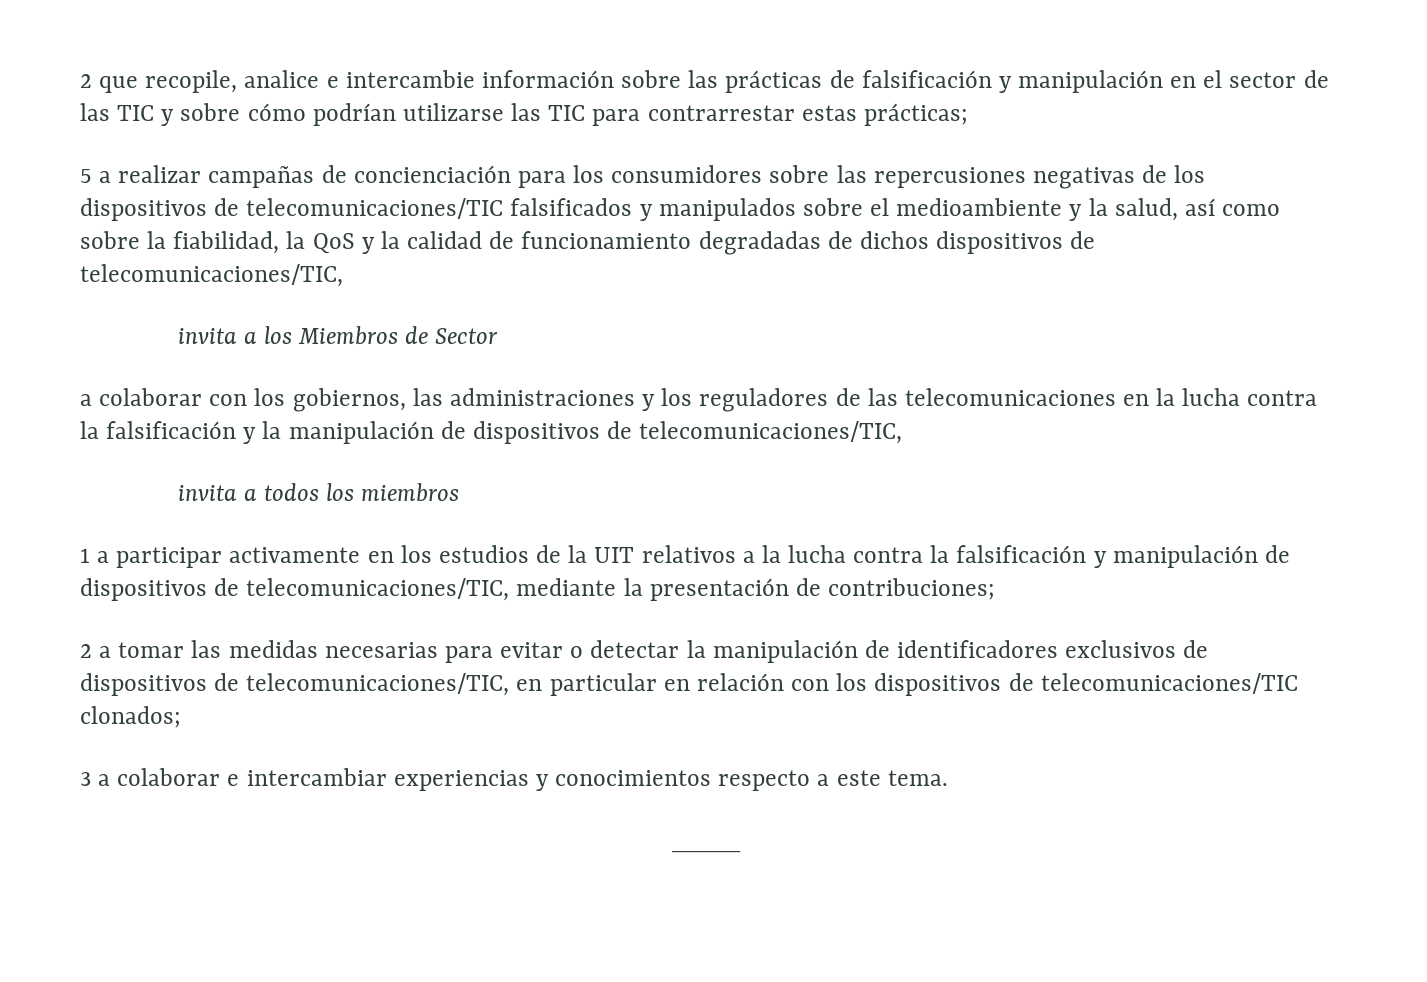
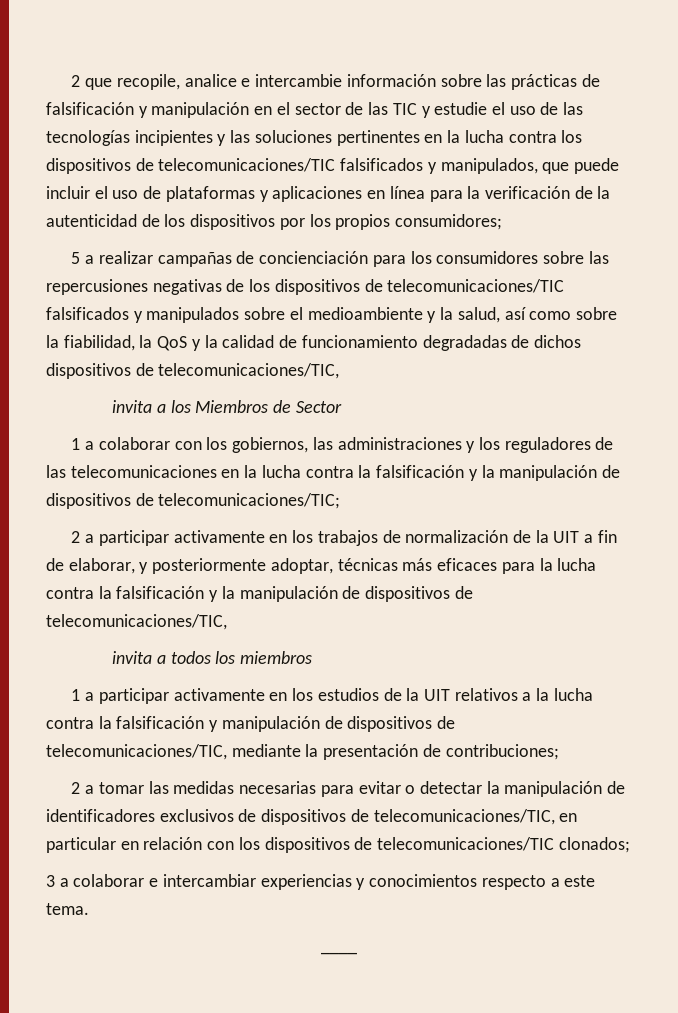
- 2 que recopile, analice e intercambie información sobre las prácticas de falsificación y manipulación en el sector de las TIC y sobre cómo podrían utilizarse las TIC para contrarrestar estas prácticas;
+ 2 que recopile, analice e intercambie información sobre las prácticas de falsificación y manipulación en el sector de las TIC y estudie el uso de las tecnologías incipientes y las soluciones pertinentes en la lucha contra los dispositivos de telecomunicaciones/TIC falsificados y manipulados, que puede incluir el uso de plataformas y aplicaciones en línea para la verificación de la autenticidad de los dispositivos por los propios consumidores;
- a colaborar con los gobiernos, las administraciones y los reguladores de las telecomunicaciones en la lucha contra la falsificación y la manipulación de dispositivos de telecomunicaciones/TIC,
+ 1 a colaborar con los gobiernos, las administraciones y los reguladores de las telecomunicaciones en la lucha contra la falsificación y la manipulación de dispositivos de telecomunicaciones/TIC;
+ 2 a participar activamente en los trabajos de normalización de la UIT a fin de elaborar, y posteriormente adoptar, técnicas más eficaces para la lucha contra la falsificación y la manipulación de dispositivos de telecomunicaciones/TIC,

